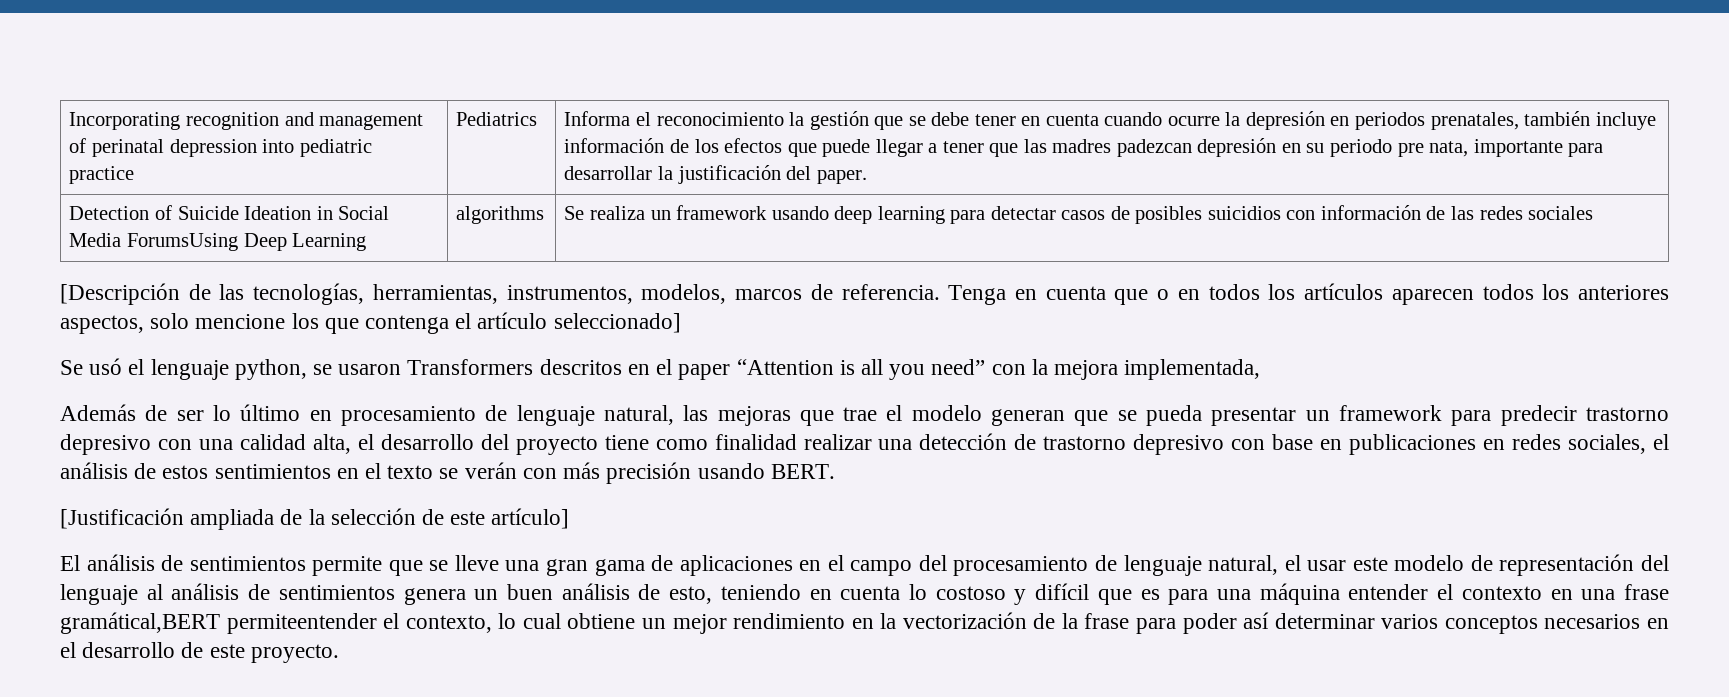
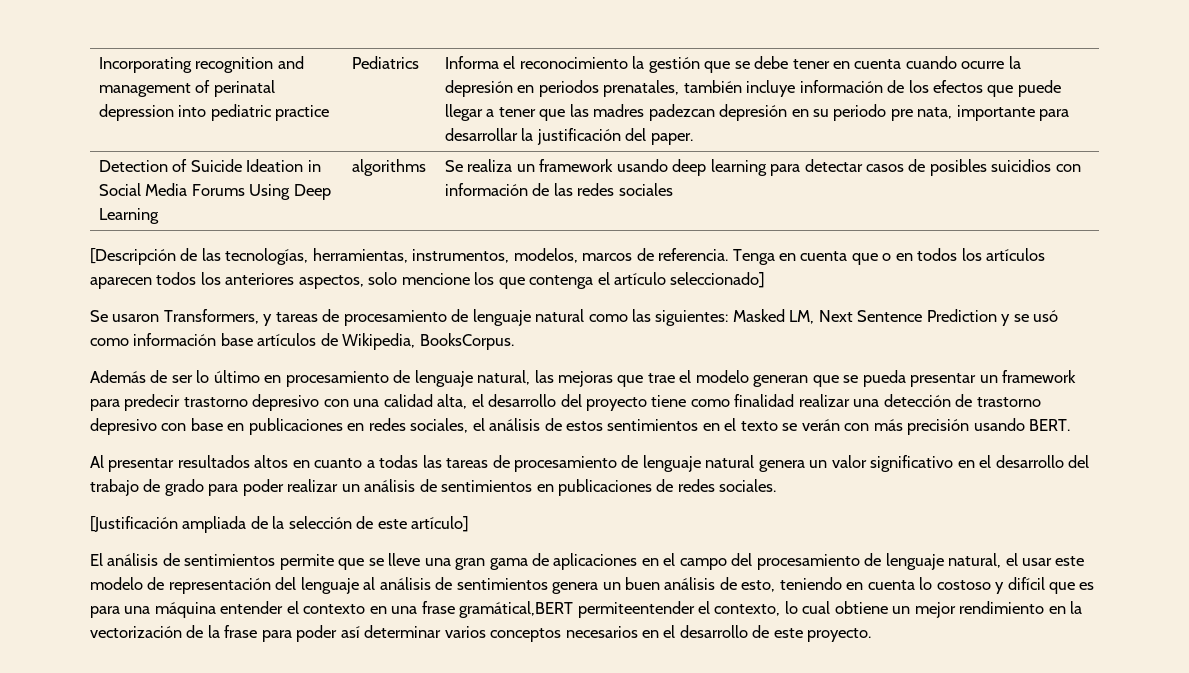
- Detection of Suicide Ideation in Social Media ForumsUsing Deep Learning | algorithms | Se realiza un framework usando deep learning para detectar casos de posibles suicidios con información de las redes sociales
+ Detection of Suicide Ideation in Social Media Forums Using Deep Learning | algorithms | Se realiza un framework usando deep learning para detectar casos de posibles suicidios con información de las redes sociales
- Se usó el lenguaje python, se usaron Transformers descritos en el paper “Attention is all you need” con la mejora implementada,
+ Se usaron Transformers, y tareas de procesamiento de lenguaje natural como las siguientes: Masked LM, Next Sentence Prediction y se usó como información base artículos de Wikipedia, BooksCorpus.
+ Al presentar resultados altos en cuanto a todas las tareas de procesamiento de lenguaje natural genera un valor significativo en el desarrollo del trabajo de grado para poder realizar un análisis de sentimientos en publicaciones de redes sociales.

